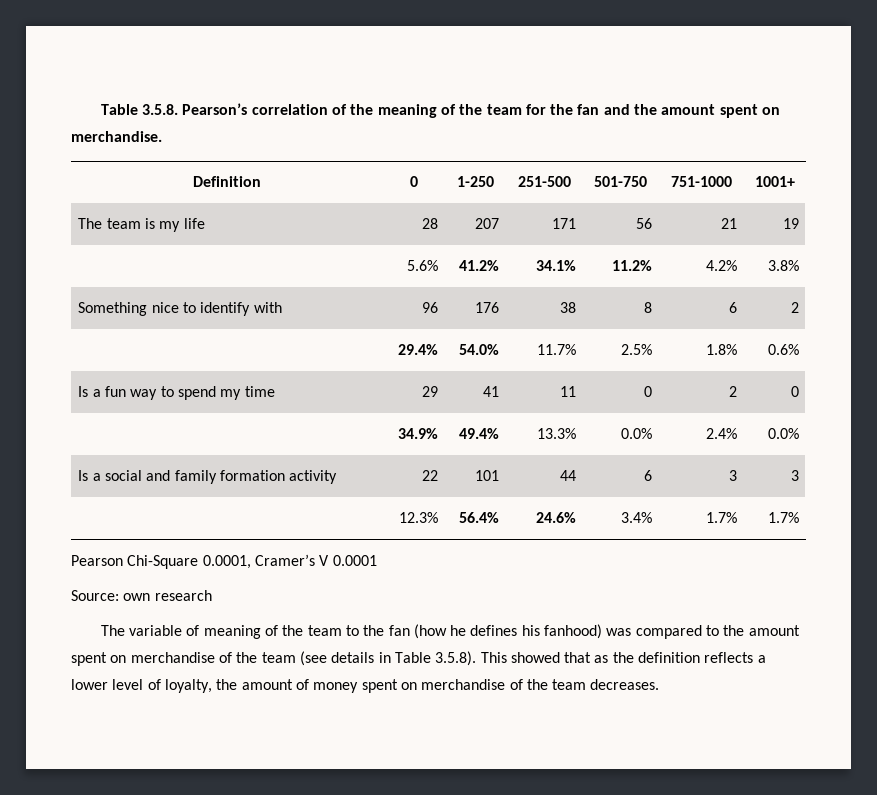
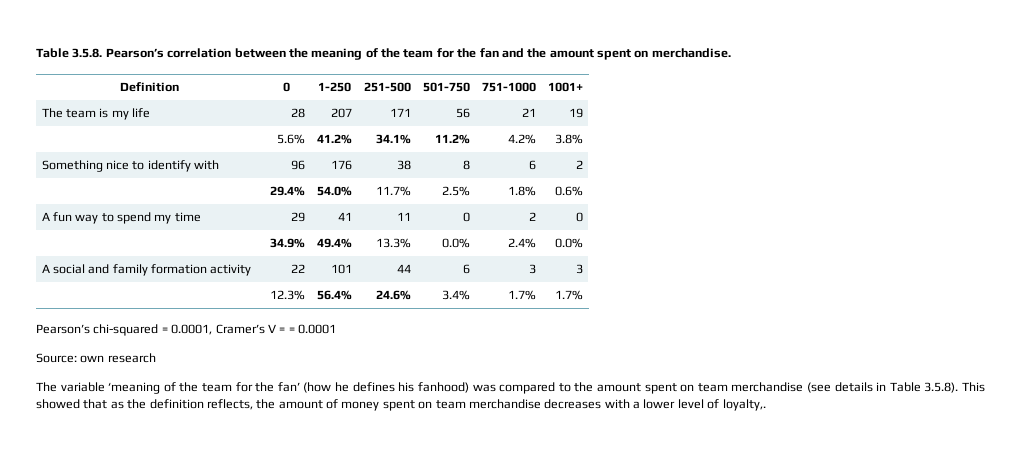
- Table 3.5.8. Pearson’s correlation of the meaning of the team for the fan and the amount spent on merchandise.
+ Table 3.5.8. Pearson’s correlation between the meaning of the team for the fan and the amount spent on merchandise.
- Is a fun way to spend my time | 29 | 41 | 11 | 0 | 2 | 0
+ A fun way to spend my time | 29 | 41 | 11 | 0 | 2 | 0
- Is a social and family formation activity | 22 | 101 | 44 | 6 | 3 | 3
+ A social and family formation activity | 22 | 101 | 44 | 6 | 3 | 3
- Pearson Chi-Square 0.0001, Cramer’s V 0.0001
+ Pearson’s chi-squared = 0.0001, Cramer’s V = = 0.0001
- The variable of meaning of the team to the fan (how he defines his fanhood) was compared to the amount spent on merchandise of the team (see details in Table 3.5.8). This showed that as the definition reflects a lower level of loyalty, the amount of money spent on merchandise of the team decreases.
+ The variable ‘meaning of the team for the fan’ (how he defines his fanhood) was compared to the amount spent on team merchandise (see details in Table 3.5.8). This showed that as the definition reflects, the amount of money spent on team merchandise decreases with a lower level of loyalty,.

